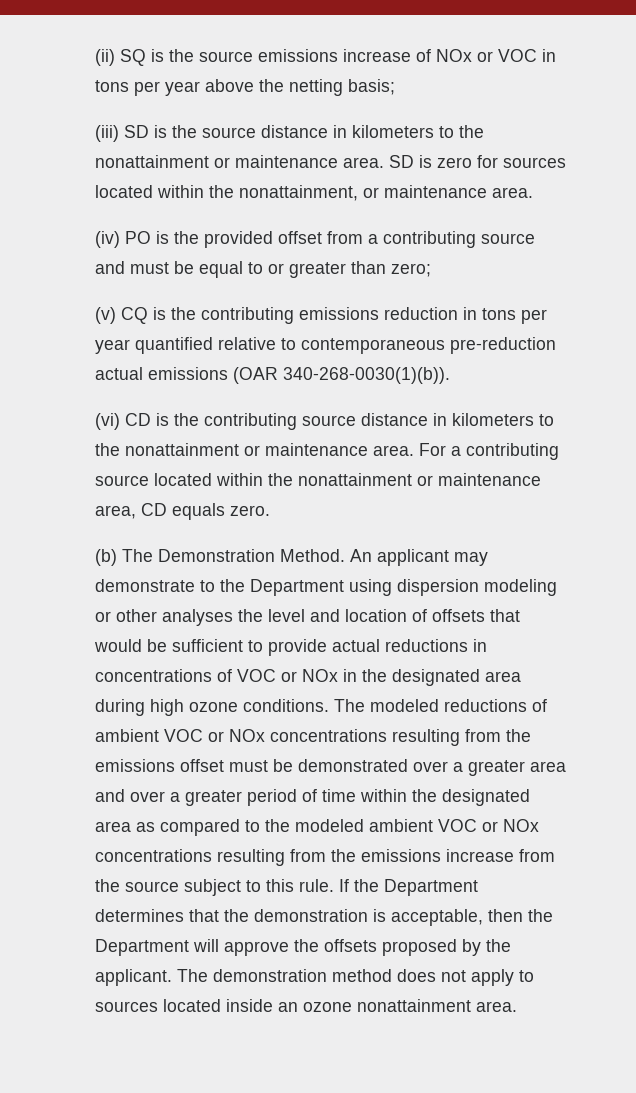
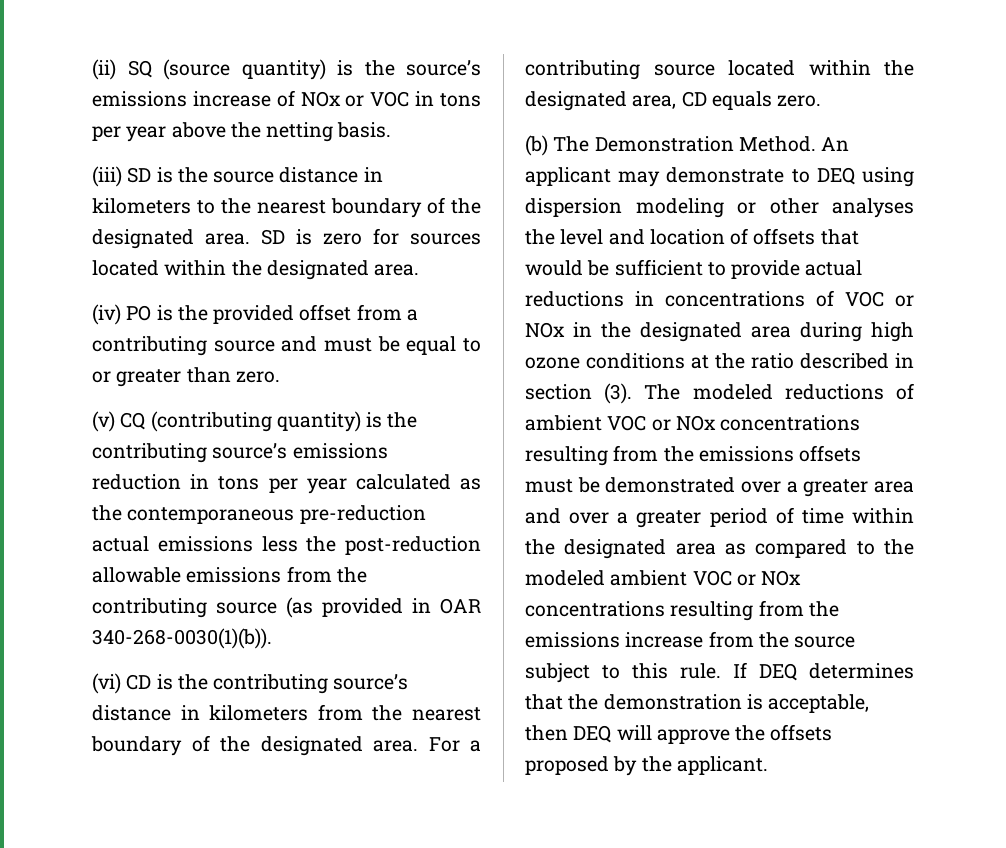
- (ii) SQ is the source emissions increase of NOx or VOC in tons per year above the netting basis;
+ (ii) SQ (source quantity) is the source’s emissions increase of NOx or VOC in tons per year above the netting basis.
- (iii) SD is the source distance in kilometers to the nonattainment or maintenance area.
+ (iii) SD is the source distance in kilometers to the nearest boundary of the designated area.
- SD is zero for sources located within the nonattainment, or maintenance area.
+ SD is zero for sources located within the designated area.
- (iv) PO is the provided offset from a contributing source and must be equal to or greater than zero;
+ (iv) PO is the provided offset from a contributing source and must be equal to or greater than zero.
- (v) CQ is the contributing emissions reduction in tons per year quantified relative to contemporaneous pre-reduction actual emissions (OAR 340-268-0030(1)(b)).
+ (v) CQ (contributing quantity) is the contributing source’s emissions reduction in tons per year calculated as the contemporaneous pre-reduction actual emissions less the post-reduction allowable emissions from the contributing source (as provided in OAR 340-268-0030(1)(b)).
- (vi) CD is the contributing source distance in kilometers to the nonattainment or maintenance area.
+ (vi) CD is the contributing source’s distance in kilometers from the nearest boundary of the designated area.
- For a contributing source located within the nonattainment or maintenance area, CD equals zero.
+ For a contributing source located within the designated area, CD equals zero.
- An applicant may demonstrate to the Department using dispersion modeling or other analyses the level and location of offsets that would be sufficient to provide actual reductions in concentrations of VOC or NOx in the designated area during high ozone conditions.
+ An applicant may demonstrate to DEQ using dispersion modeling or other analyses the level and location of offsets that would be sufficient to provide actual reductions in concentrations of VOC or NOx in the designated area during high ozone conditions at the ratio described in section (3).
- The modeled reductions of ambient VOC or NOx concentrations resulting from the emissions offset must be demonstrated over a greater area and over a greater period of time within the designated area as compared to the modeled ambient VOC or NOx concentrations resulting from the emissions increase from the source subject to this rule.
+ The modeled reductions of ambient VOC or NOx concentrations resulting from the emissions offsets must be demonstrated over a greater area and over a greater period of time within the designated area as compared to the modeled ambient VOC or NOx concentrations resulting from the emissions increase from the source subject to this rule.
- If the Department determines that the demonstration is acceptable, then the Department will approve the offsets proposed by the applicant. The demonstration method does not apply to sources located inside an ozone nonattainment area.
+ If DEQ determines that the demonstration is acceptable, then DEQ will approve the offsets proposed by the applicant.

